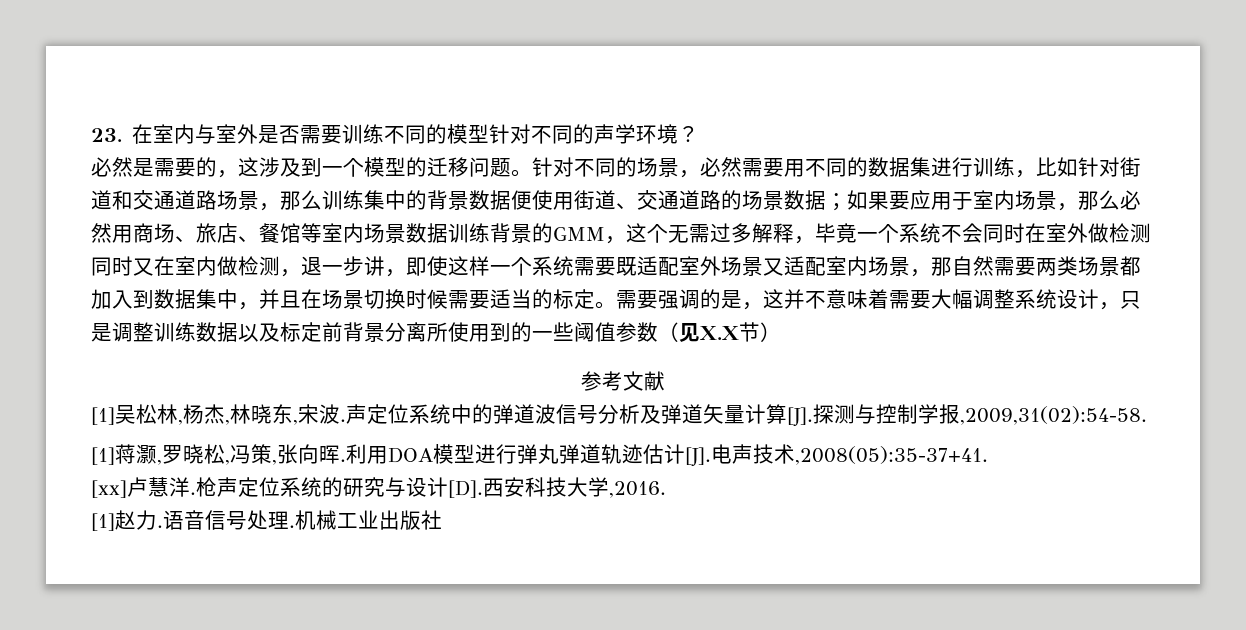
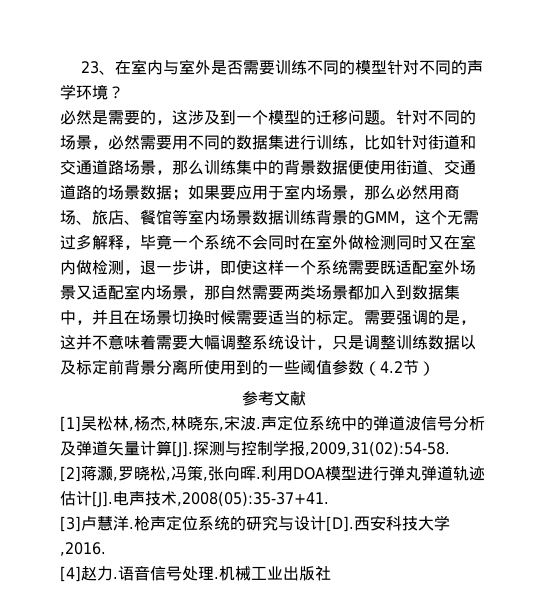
- 23.在室内与室外是否需要训练不同的模型针对不同的声学环境？
+ 23、在室内与室外是否需要训练不同的模型针对不同的声学环境？
- 需要强调的是，这并不意味着需要大幅调整系统设计，只是调整训练数据以及标定前背景分离所使用到的一些阈值参数（见X.X节）
+ 需要强调的是，这并不意味着需要大幅调整系统设计，只是调整训练数据以及标定前背景分离所使用到的一些阈值参数（4.2节）
- [1]蒋灏,罗晓松,冯策,张向晖.
+ [2]蒋灏,罗晓松,冯策,张向晖.
- [xx]卢慧洋.
+ [3]卢慧洋.
- [1]赵力.
+ [4]赵力.

